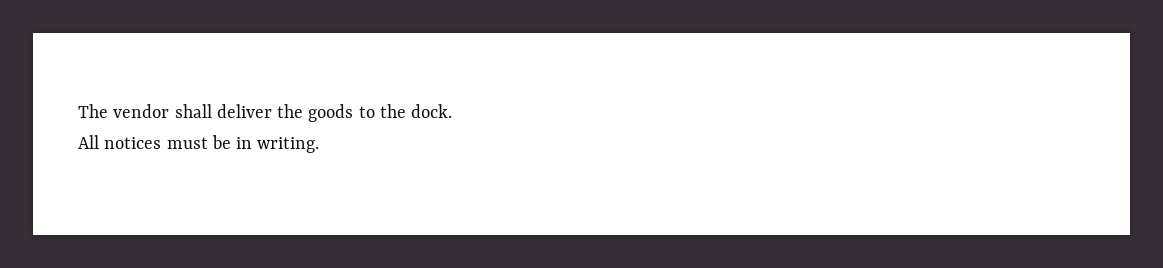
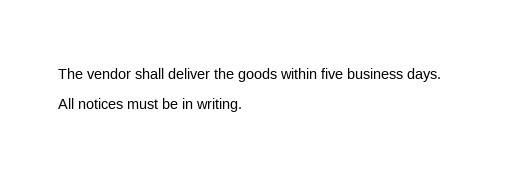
- The vendor shall deliver the goods to the dock.
+ The vendor shall deliver the goods within five business days.

